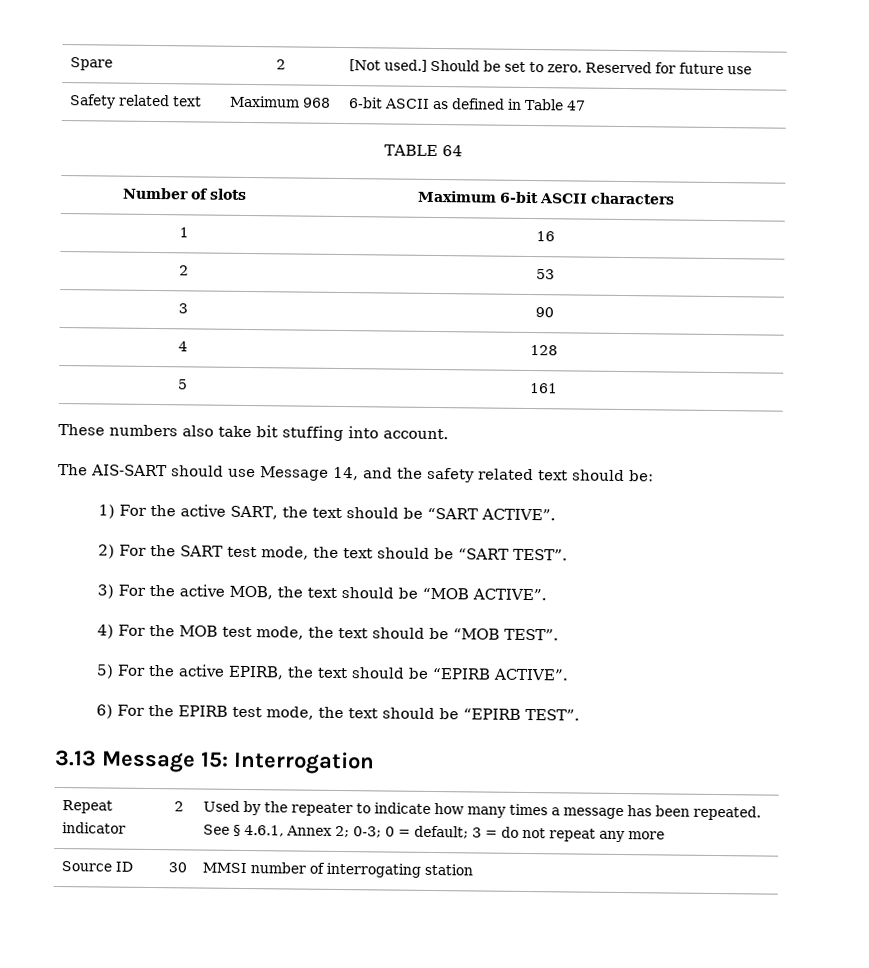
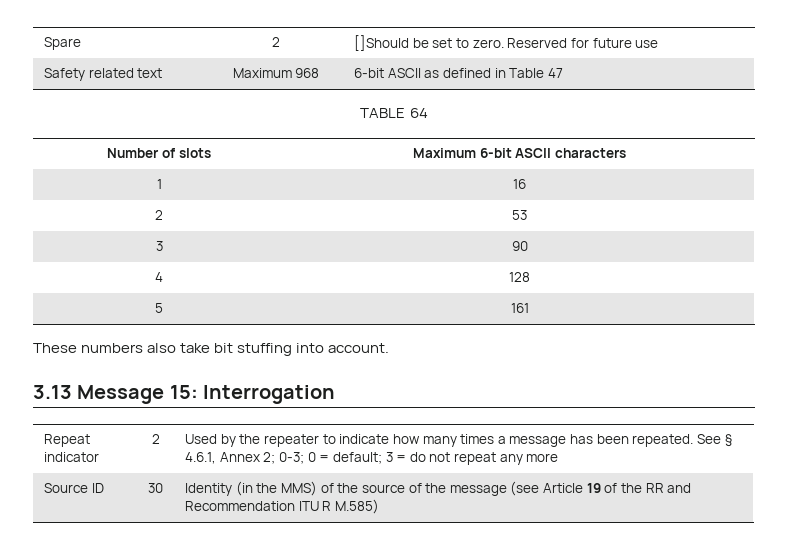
- Spare | 2 | [Not used.] Should be set to zero. Reserved for future use
+ Spare | 2 | []Should be set to zero. Reserved for future use
- The AIS-SART should use Message 14, and the safety related text should be:
- 1) For the active SART, the text should be “SART ACTIVE”.
- 2) For the SART test mode, the text should be “SART TEST”.
- 3) For the active MOB, the text should be “MOB ACTIVE”.
- 4) For the MOB test mode, the text should be “MOB TEST”.
- 5) For the active EPIRB, the text should be “EPIRB ACTIVE”.
- 6) For the EPIRB test mode, the text should be “EPIRB TEST”.
- Source ID | 30 | MMSI number of interrogating station
+ Source ID | 30 | Identity (in the MMS) of the source of the message (see Article 19 of the RR and Recommendation ITU R M.585)

